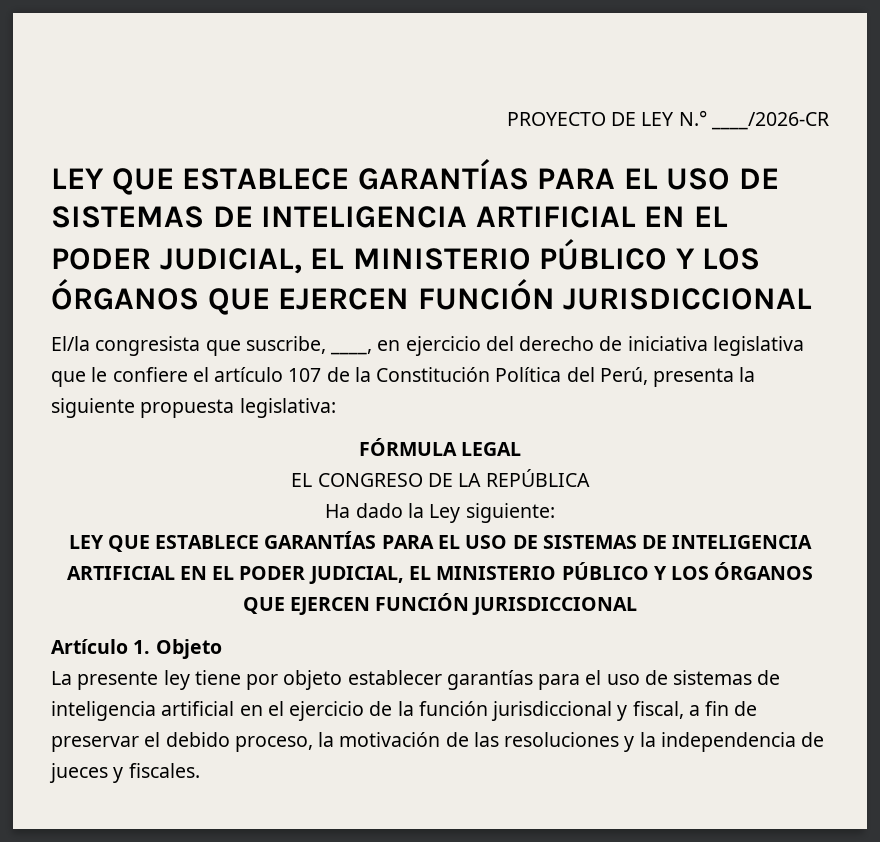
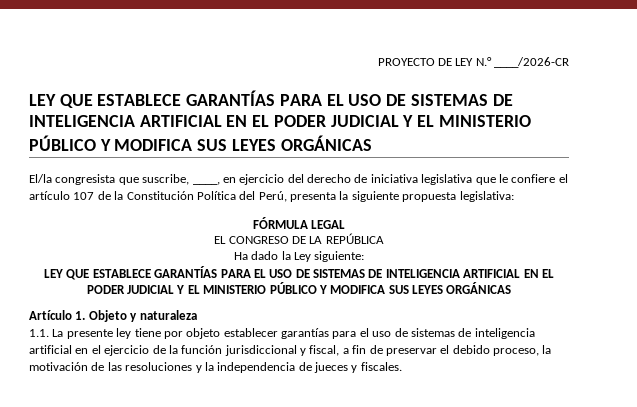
  PROYECTO DE LEY N.° ____/2026-CR
- LEY QUE ESTABLECE GARANTÍAS PARA EL USO DE SISTEMAS DE INTELIGENCIA ARTIFICIAL EN EL PODER JUDICIAL, EL MINISTERIO PÚBLICO Y LOS ÓRGANOS QUE EJERCEN FUNCIÓN JURISDICCIONAL
+ LEY QUE ESTABLECE GARANTÍAS PARA EL USO DE SISTEMAS DE INTELIGENCIA ARTIFICIAL EN EL PODER JUDICIAL Y EL MINISTERIO PÚBLICO Y MODIFICA SUS LEYES ORGÁNICAS
  Ha dado la Ley siguiente:
- LEY QUE ESTABLECE GARANTÍAS PARA EL USO DE SISTEMAS DE INTELIGENCIA ARTIFICIAL EN EL PODER JUDICIAL, EL MINISTERIO PÚBLICO Y LOS ÓRGANOS QUE EJERCEN FUNCIÓN JURISDICCIONAL
+ LEY QUE ESTABLECE GARANTÍAS PARA EL USO DE SISTEMAS DE INTELIGENCIA ARTIFICIAL EN EL PODER JUDICIAL Y EL MINISTERIO PÚBLICO Y MODIFICA SUS LEYES ORGÁNICAS
- Artículo 1. Objeto
- La presente ley tiene por objeto establecer garantías para el uso de sistemas de inteligencia artificial en el ejercicio de la función jurisdiccional y fiscal, a fin de preservar el debido proceso, la motivación de las resoluciones y la independencia de jueces y fiscales.
+ Artículo 1. Objeto y naturaleza
+ 1.1. La presente ley tiene por objeto establecer garantías para el uso de sistemas de inteligencia artificial en el ejercicio de la función jurisdiccional y fiscal, a fin de preservar el debido proceso, la motivación de las resoluciones y la independencia de jueces y fiscales.

